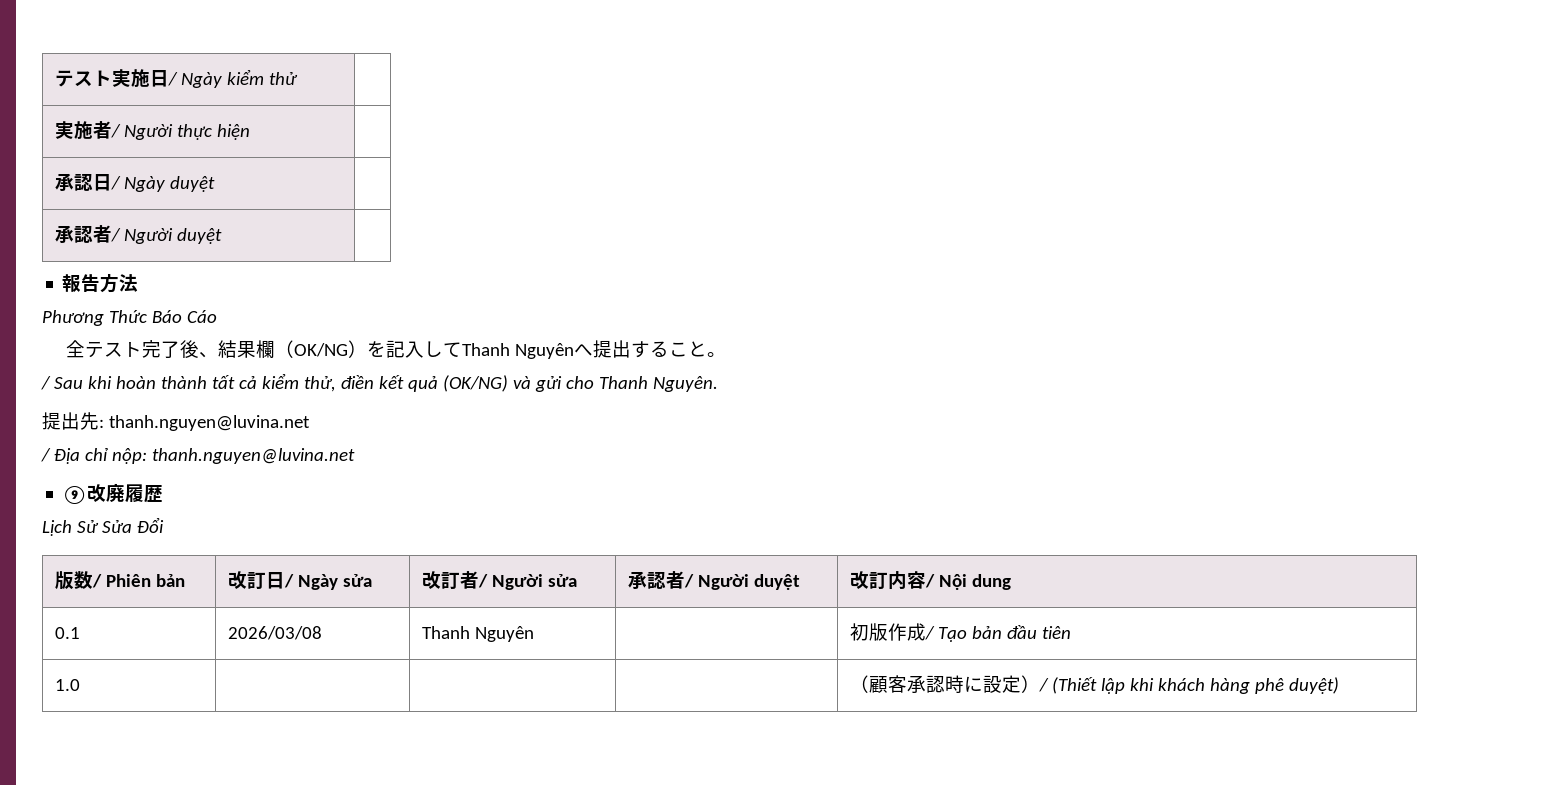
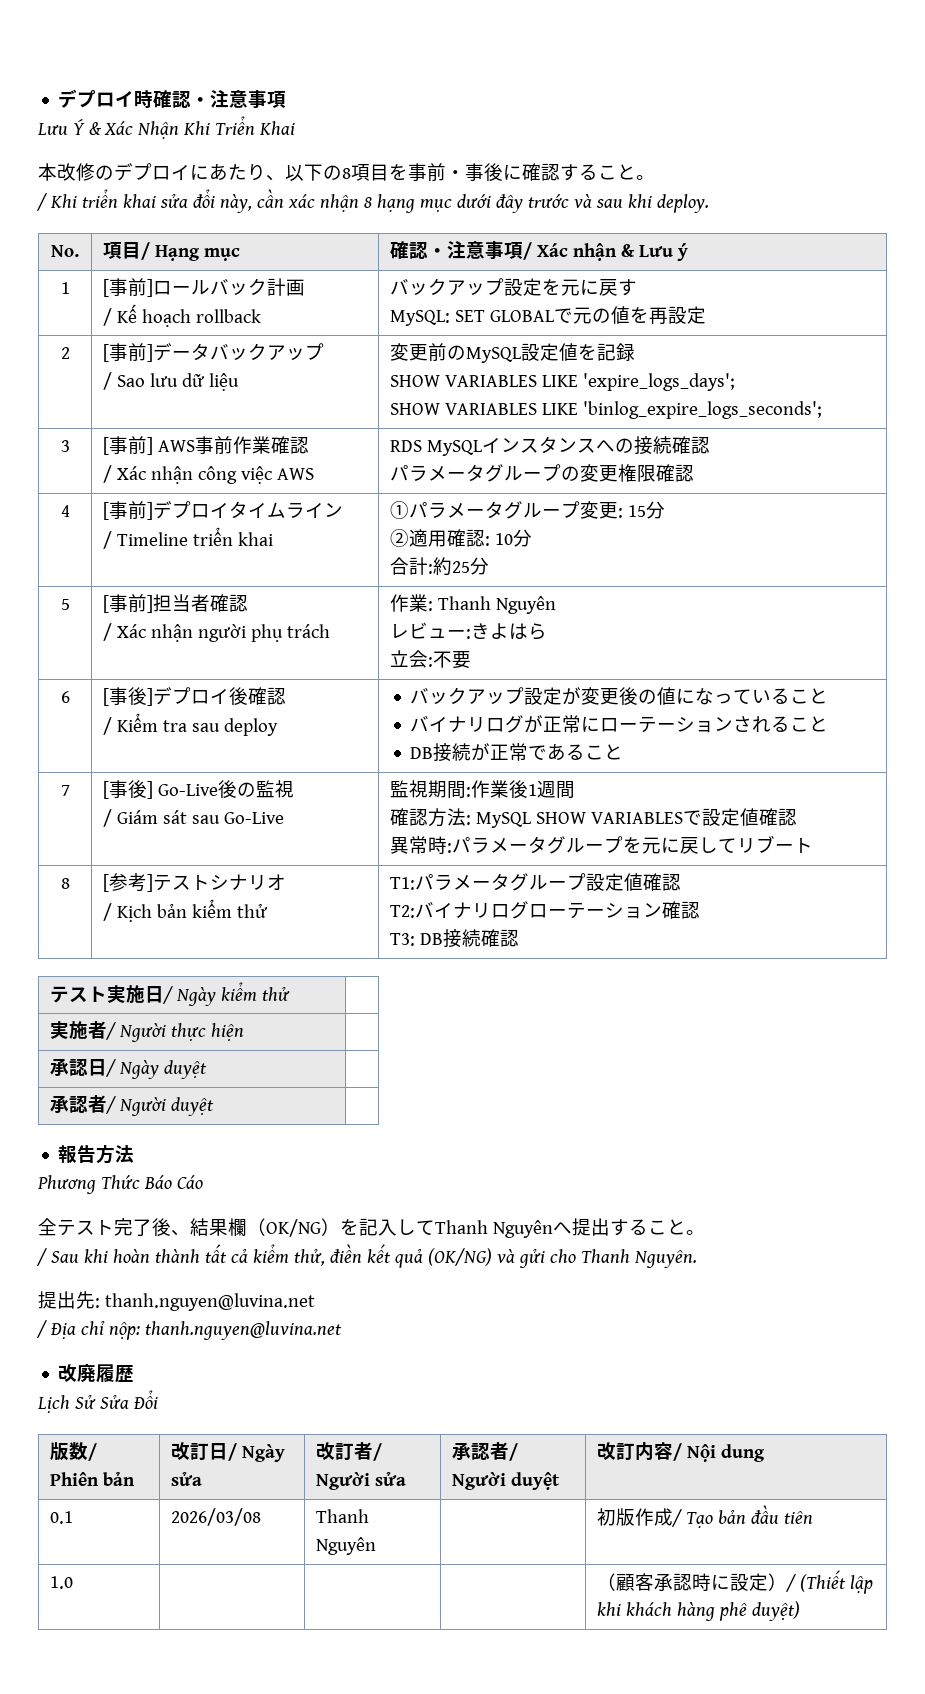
+ デプロイ時確認・注意事項
+ Lưu Ý & Xác Nhận Khi Triển Khai
+ 本改修のデプロイにあたり、以下の8項目を事前・事後に確認すること。
+ / Khi triển khai sửa đổi này, cần xác nhận 8 hạng mục dưới đây trước và sau khi deploy.
+ No. | 項目/ Hạng mục | 確認・注意事項/ Xác nhận & Lưu ý
+ 1 | [事前]ロールバック計画
+ / Kế hoạch rollback | バックアップ設定を元に戻す
+ MySQL: SET GLOBALで元の値を再設定
+ 2 | [事前]データバックアップ
+ / Sao lưu dữ liệu | 変更前のMySQL設定値を記録
+ SHOW VARIABLES LIKE 'expire_logs_days';
+ SHOW VARIABLES LIKE 'binlog_expire_logs_seconds';
+ 3 | [事前] AWS事前作業確認
+ / Xác nhận công việc AWS | RDS MySQLインスタンスへの接続確認
+ パラメータグループの変更権限確認
+ 4 | [事前]デプロイタイムライン
+ / Timeline triển khai | ①パラメータグループ変更: 15分
+ ②適用確認: 10分
+ 合計:約25分
+ 5 | [事前]担当者確認
+ / Xác nhận người phụ trách | 作業: Thanh Nguyên
+ レビュー:きよはら
+ 立会:不要
+ 6 | [事後]デプロイ後確認
+ / Kiểm tra sau deploy | バックアップ設定が変更後の値になっていること
+ バイナリログが正常にローテーションされること
+ DB接続が正常であること
+ 7 | [事後] Go-Live後の監視
+ / Giám sát sau Go-Live | 監視期間:作業後1週間
+ 確認方法: MySQL SHOW VARIABLESで設定値確認
+ 異常時:パラメータグループを元に戻してリブート
+ 8 | [参考]テストシナリオ
+ / Kịch bản kiểm thử | T1:パラメータグループ設定値確認
+ T2:バイナリログローテーション確認
+ T3: DB接続確認
- ⑨改廃履歴
+ 改廃履歴

